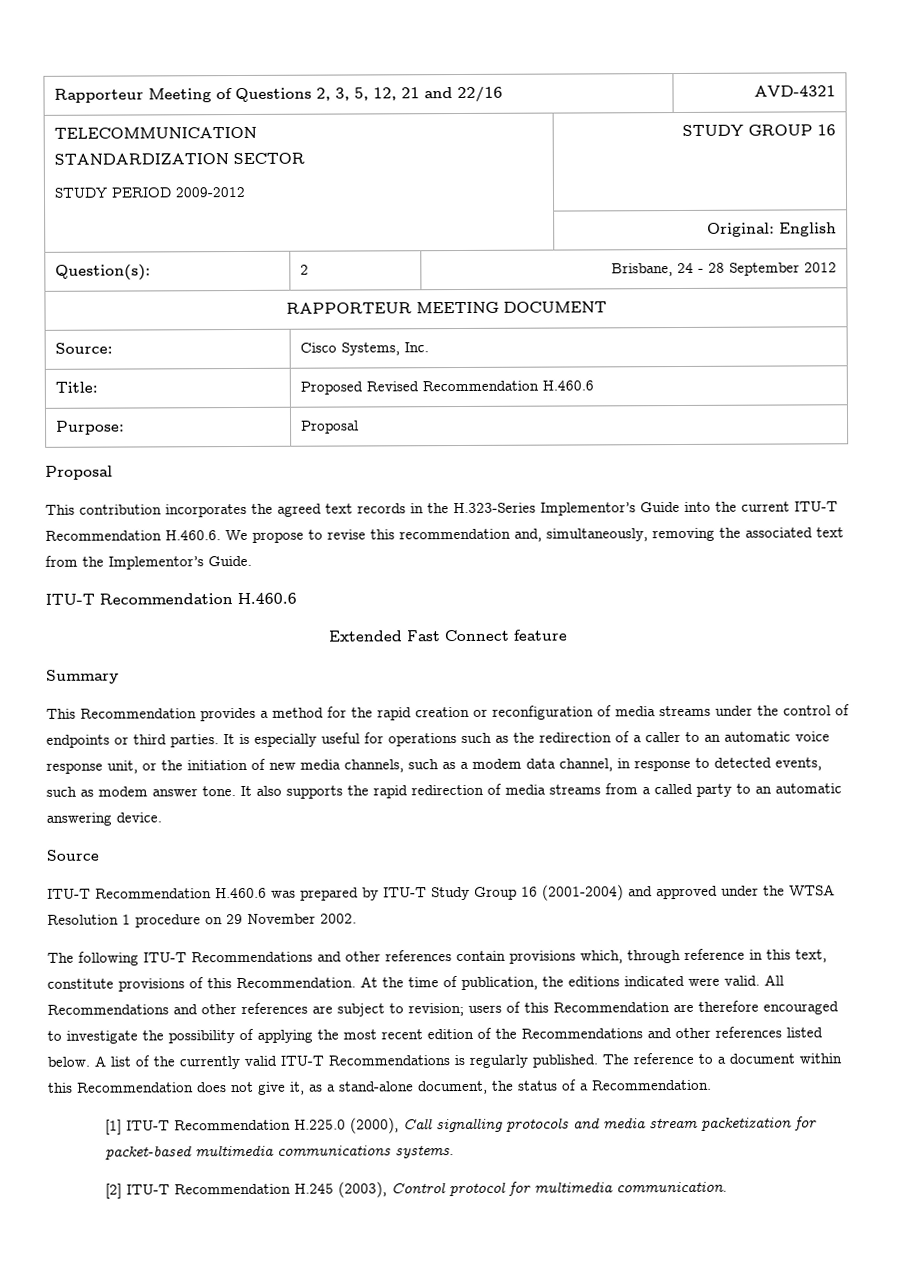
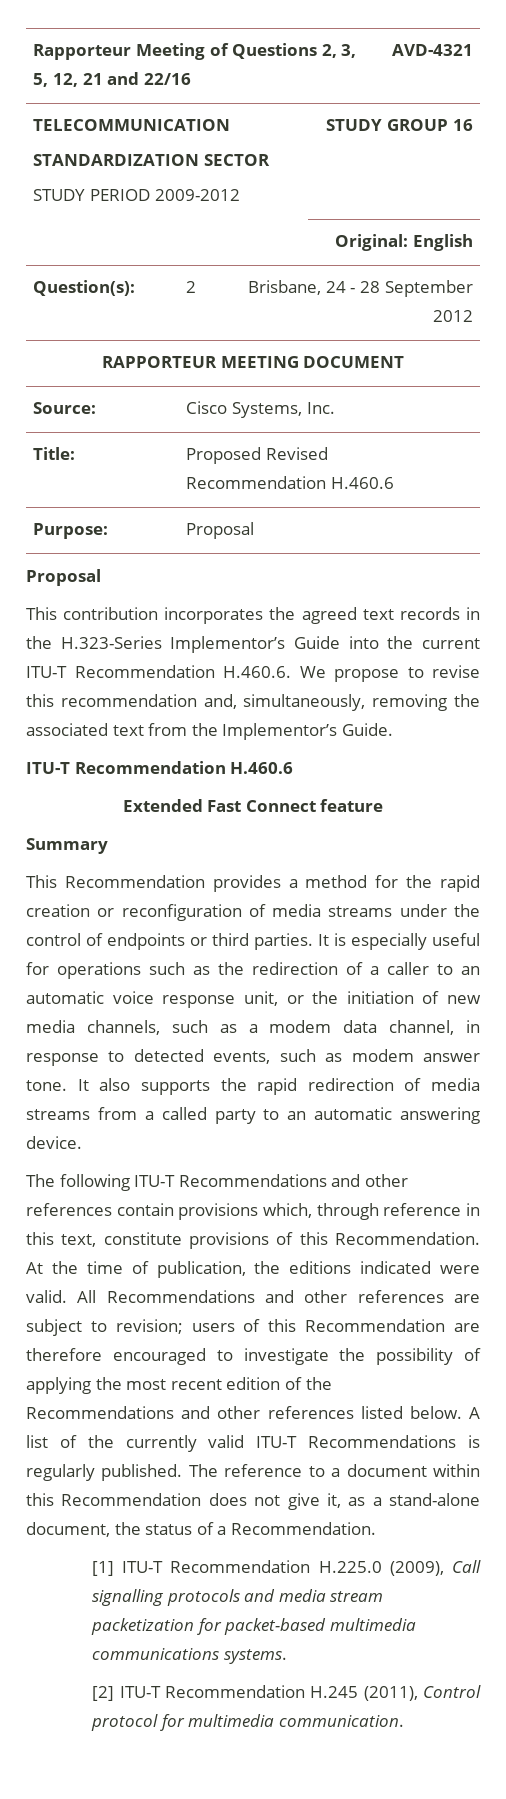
- Source
- ITU-T Recommendation H.460.6 was prepared by ITU-T Study Group 16 (2001-2004) and approved under the WTSA Resolution 1 procedure on 29 November 2002.
- [1] ITU-T Recommendation H.225.0 (2000), Call signalling protocols and media stream packetization for packet-based multimedia communications systems.
+ [1] ITU-T Recommendation H.225.0 (2009), Call signalling protocols and media stream packetization for packet-based multimedia communications systems.
- [2] ITU-T Recommendation H.245 (2003), Control protocol for multimedia communication.
+ [2] ITU-T Recommendation H.245 (2011), Control protocol for multimedia communication.

